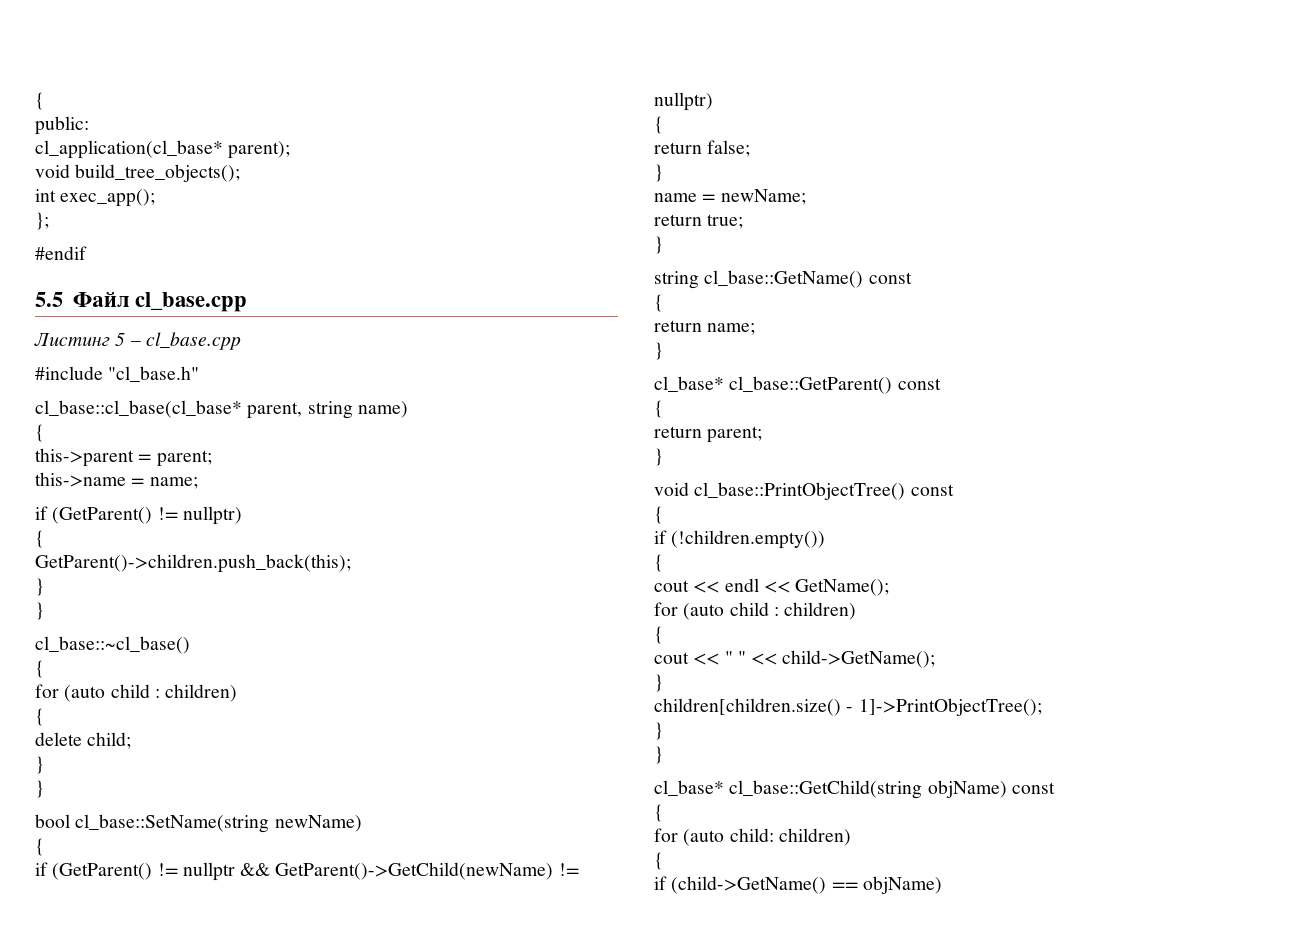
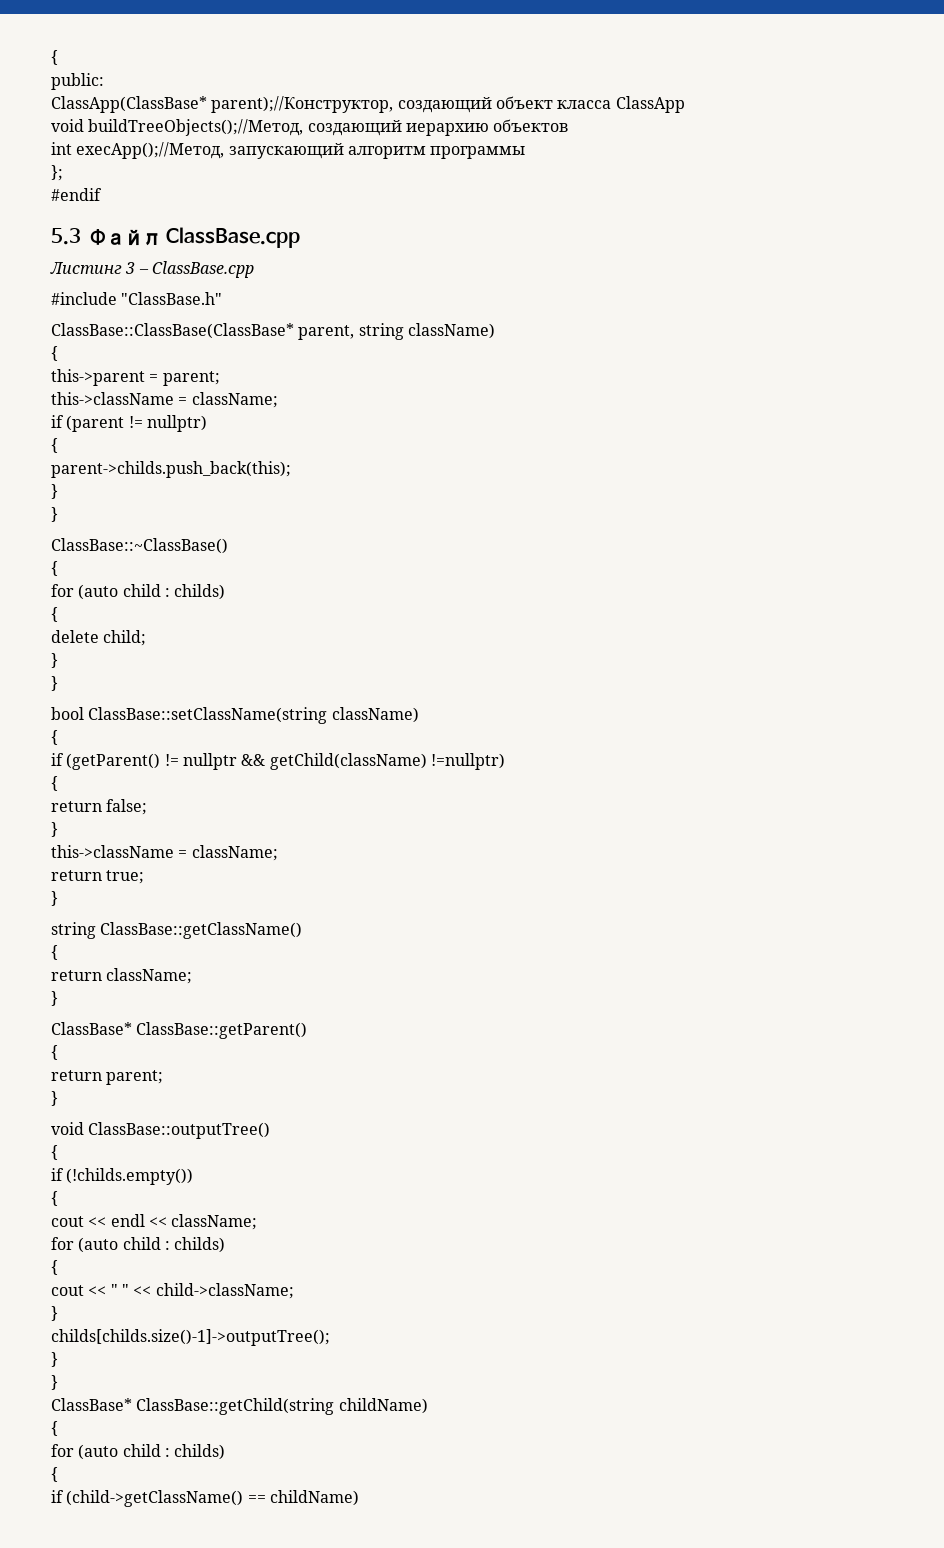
- cl_application(cl_base* parent);
- void build_tree_objects();
- int exec_app();
+ ClassApp(ClassBase* parent);//Конструктор, создающий объект класса ClassApp
+ void buildTreeObjects();//Метод, создающий иерархию объектов
+ int execApp();//Метод, запускающий алгоритм программы
  };
  #endif
- 5.5 Файл cl_base.cpp
- Листинг 5 – cl_base.cpp
+ 5.3 Файл ClassBase.cpp
+ Листинг 3 – ClassBase.cpp
- #include "cl_base.h"
- cl_base::cl_base(cl_base* parent, string name)
+ #include "ClassBase.h"
+ ClassBase::ClassBase(ClassBase* parent, string className)
  this->parent = parent;
- this->name = name;
- if (GetParent() != nullptr)
+ this->className = className;
+ if (parent != nullptr)
  {
- GetParent()->children.push_back(this);
+ parent->childs.push_back(this);
  }
  }
- cl_base::~cl_base()
+ ClassBase::~ClassBase()
  {
- for (auto child : children)
+ for (auto child : childs)
- bool cl_base::SetName(string newName)
+ bool ClassBase::setClassName(string className)
  {
- if (GetParent() != nullptr && GetParent()->GetChild(newName) != nullptr)
+ if (getParent() != nullptr && getChild(className) !=nullptr)
  return false;
  }
- name = newName;
+ this->className = className;
- string cl_base::GetName() const
+ string ClassBase::getClassName()
  {
- return name;
+ return className;
  }
- cl_base* cl_base::GetParent() const
+ ClassBase* ClassBase::getParent()
- void cl_base::PrintObjectTree() const
+ void ClassBase::outputTree()
  {
- if (!children.empty())
+ if (!childs.empty())
- cout << endl << GetName();
- for (auto child : children)
+ cout << endl << className;
+ for (auto child : childs)
- cout << " " << child->GetName();
+ cout << " " << child->className;
  }
- children[children.size() - 1]->PrintObjectTree();
+ childs[childs.size()-1]->outputTree();
  }
  }
- cl_base* cl_base::GetChild(string objName) const
+ ClassBase* ClassBase::getChild(string childName)
  {
- for (auto child: children)
+ for (auto child : childs)
  {
- if (child->GetName() == objName)
+ if (child->getClassName() == childName)

